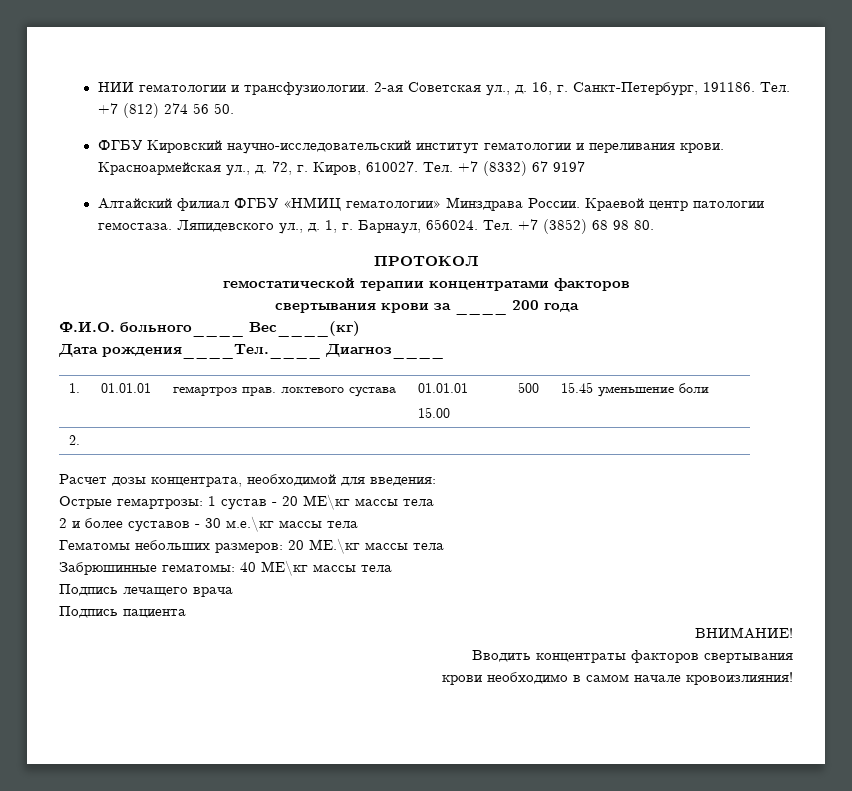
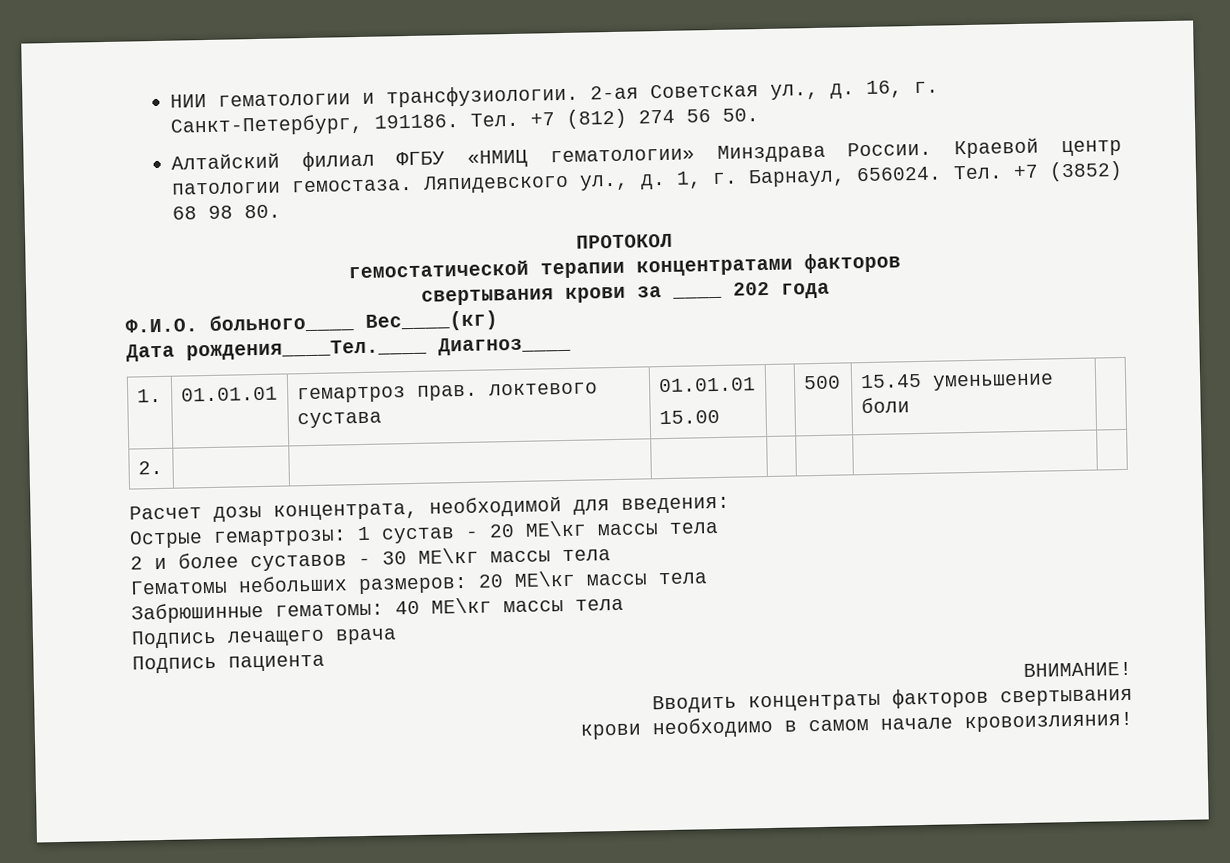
- ФГБУ Кировский научно-исследовательский институт гематологии и переливания крови. Красноармейская ул., д. 72, г. Киров, 610027. Тел. +7 (8332) 67 9197
- свертывания крови за ____ 200 года
+ свертывания крови за ____ 202 года
- 2 и более суставов - 30 м.е.\кг массы тела
+ 2 и более суставов - 30 МЕ\кг массы тела
- Гематомы небольших размеров: 20 МЕ.\кг массы тела
+ Гематомы небольших размеров: 20 МЕ\кг массы тела

